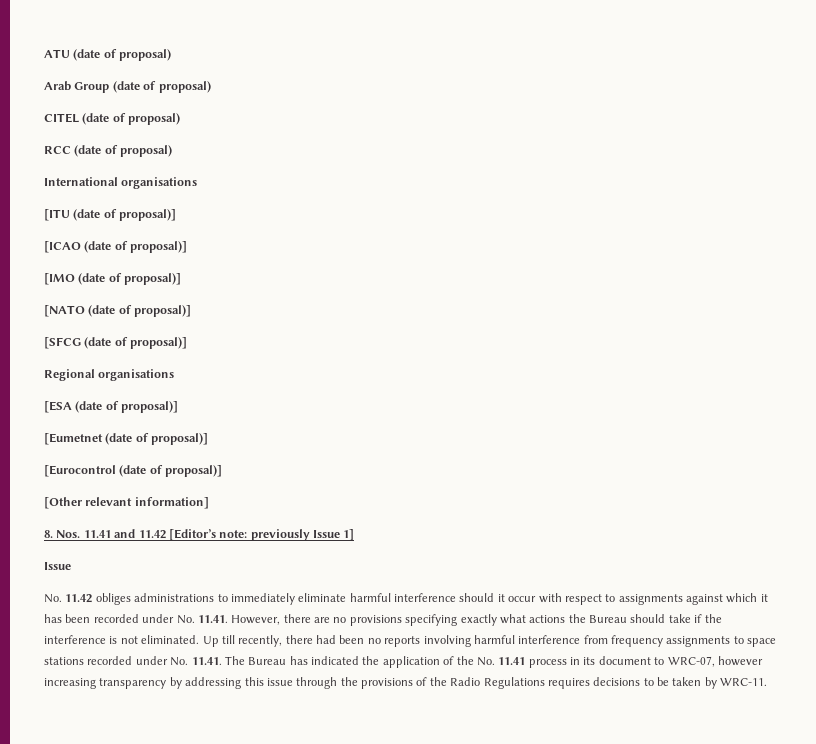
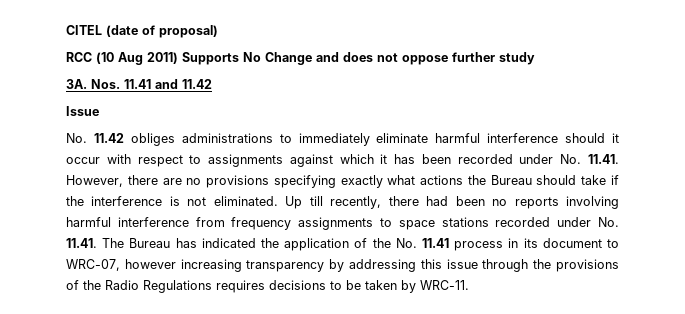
- ATU (date of proposal)
- Arab Group (date of proposal)
- RCC (date of proposal)
- International organisations
- [ITU (date of proposal)]
- [ICAO (date of proposal)]
- [IMO (date of proposal)]
- [NATO (date of proposal)]
- [SFCG (date of proposal)]
- Regional organisations
- [ESA (date of proposal)]
- [Eumetnet (date of proposal)]
- [Eurocontrol (date of proposal)]
- [Other relevant information]
- 8. Nos. 11.41 and 11.42 [Editor’s note: previously Issue 1]
+ RCC (10 Aug 2011) Supports No Change and does not oppose further study
+ 3A. Nos. 11.41 and 11.42

